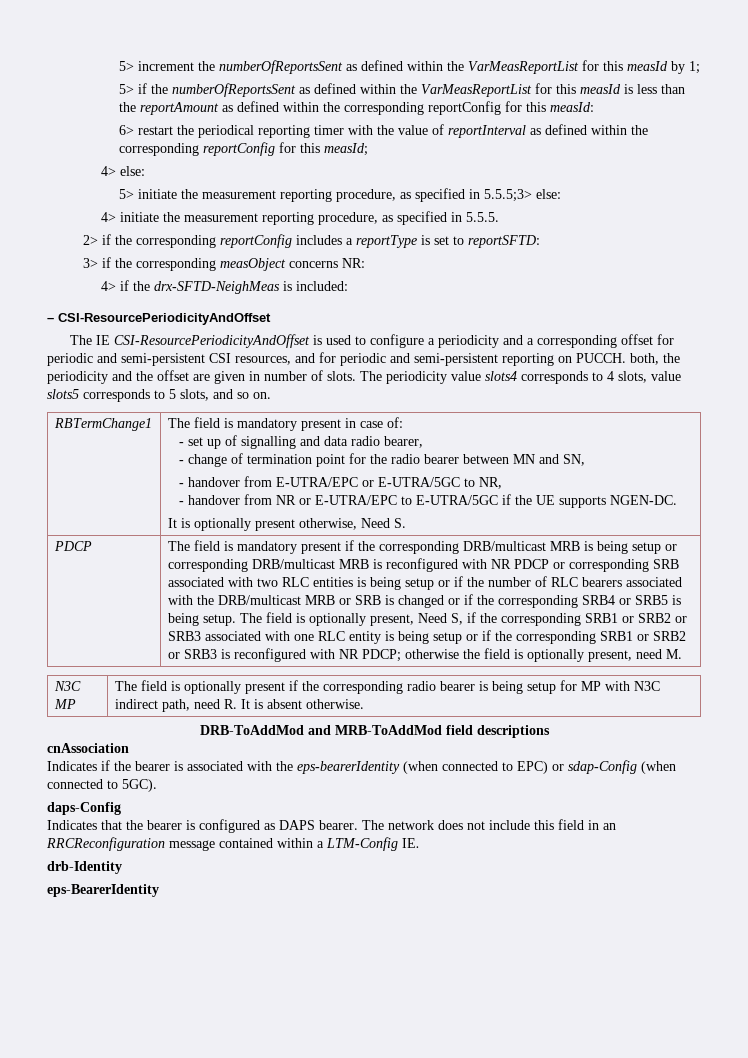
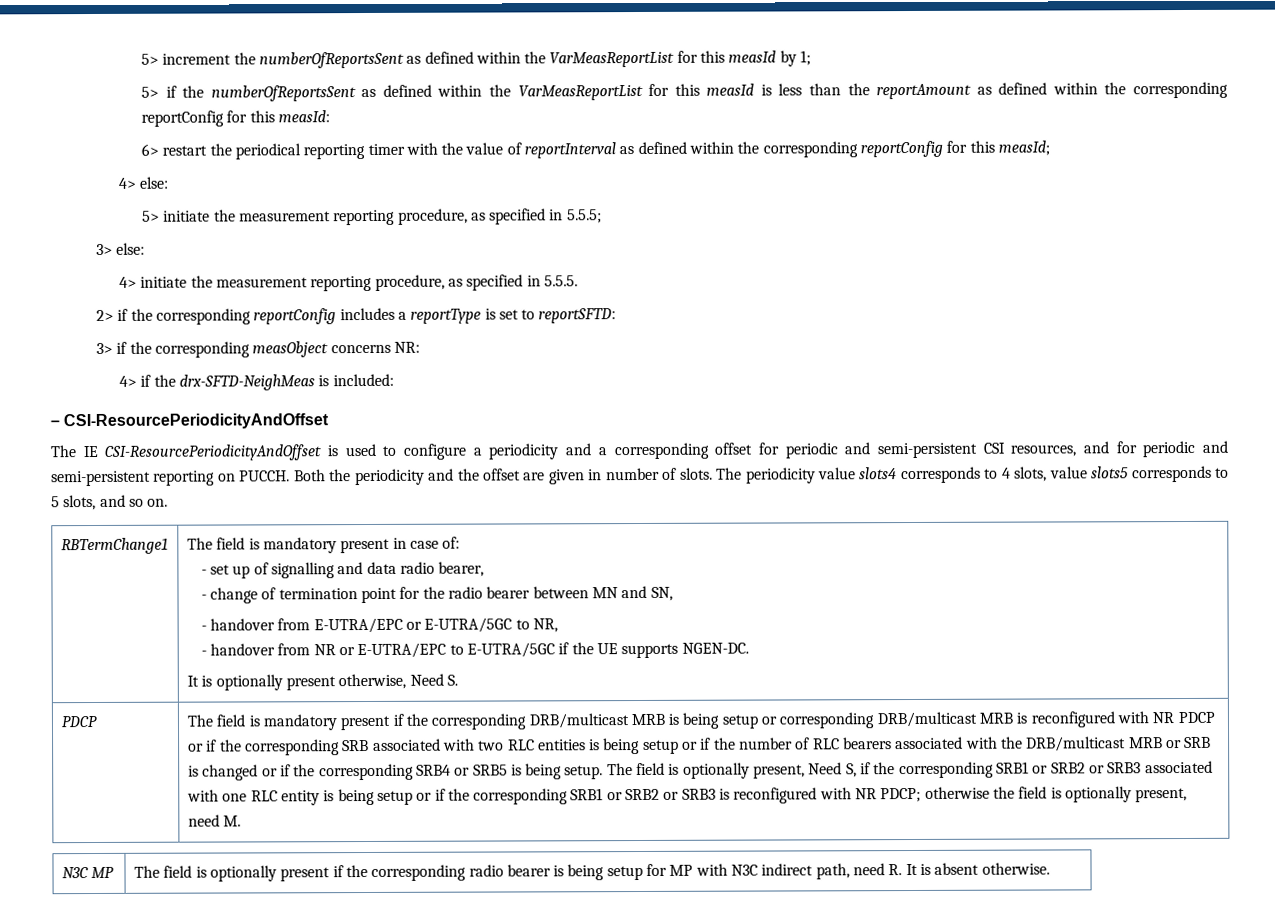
- 5> initiate the measurement reporting procedure, as specified in 5.5.5;3> else:
+ 5> initiate the measurement reporting procedure, as specified in 5.5.5;
+ 3> else:
- The IE CSI-ResourcePeriodicityAndOffset is used to configure a periodicity and a corresponding offset for periodic and semi-persistent CSI resources, and for periodic and semi-persistent reporting on PUCCH. both, the periodicity and the offset are given in number of slots.
+ The IE CSI-ResourcePeriodicityAndOffset is used to configure a periodicity and a corresponding offset for periodic and semi-persistent CSI resources, and for periodic and semi-persistent reporting on PUCCH. Both the periodicity and the offset are given in number of slots.
- The field is mandatory present if the corresponding DRB/multicast MRB is being setup or corresponding DRB/multicast MRB is reconfigured with NR PDCP or corresponding SRB associated with two RLC entities is being setup or if the number of RLC bearers associated with the DRB/multicast MRB or SRB is changed or if the corresponding SRB4 or SRB5 is being setup.
+ The field is mandatory present if the corresponding DRB/multicast MRB is being setup or corresponding DRB/multicast MRB is reconfigured with NR PDCP or if the corresponding SRB associated with two RLC entities is being setup or if the number of RLC bearers associated with the DRB/multicast MRB or SRB is changed or if the corresponding SRB4 or SRB5 is being setup.
- DRB-ToAddMod and MRB-ToAddMod field descriptions
- cnAssociation
- Indicates if the bearer is associated with the eps-bearerIdentity (when connected to EPC) or sdap-Config (when connected to 5GC).
- daps-Config
- Indicates that the bearer is configured as DAPS bearer. The network does not include this field in an RRCReconfiguration message contained within a LTM-Config IE.
- drb-Identity
- eps-BearerIdentity

